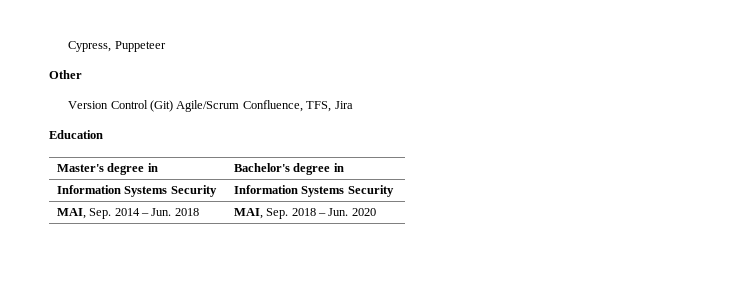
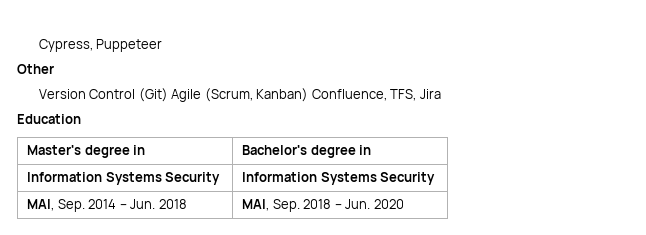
- Version Control (Git) Agile/Scrum Confluence, TFS, Jira
+ Version Control (Git) Agile (Scrum, Kanban) Confluence, TFS, Jira

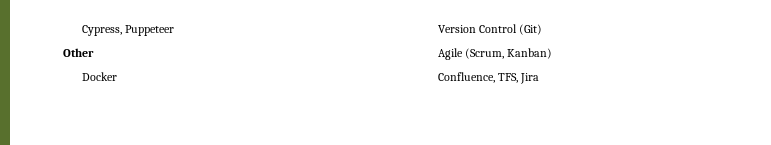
+ Docker
- Version Control (Git) Agile (Scrum, Kanban) Confluence, TFS, Jira
+ Version Control (Git)
+ Agile (Scrum, Kanban)
+ Confluence, TFS, Jira
- Education
- Master's degree in | Bachelor's degree in
- Information Systems Security | Information Systems Security
- MAI, Sep. 2014 – Jun. 2018 | MAI, Sep. 2018 – Jun. 2020

